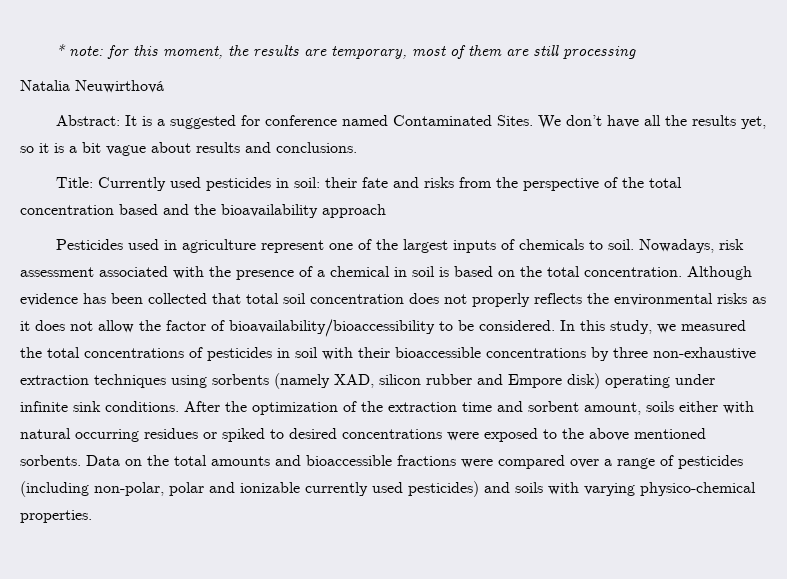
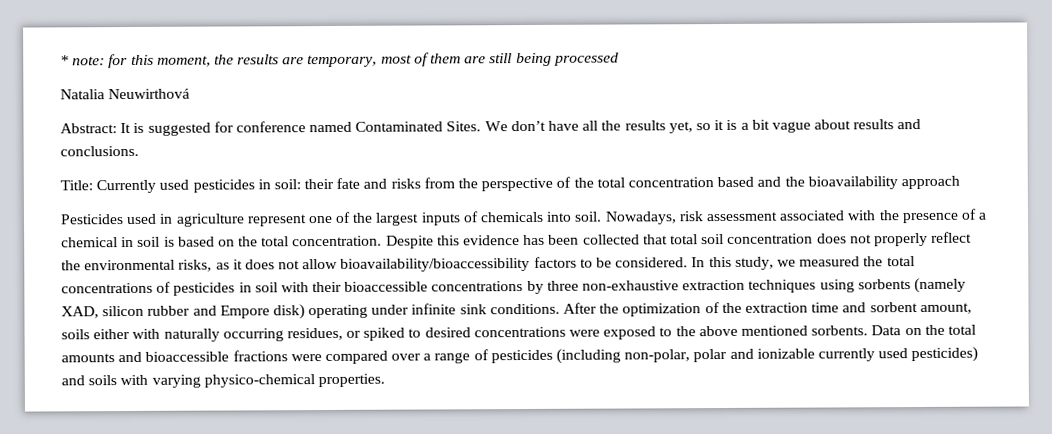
- * note: for this moment, the results are temporary, most of them are still processing
+ * note: for this moment, the results are temporary, most of them are still being processed
- Abstract: It is a suggested for conference named Contaminated Sites.
+ Abstract: It is suggested for conference named Contaminated Sites.
- Pesticides used in agriculture represent one of the largest inputs of chemicals to soil.
+ Pesticides used in agriculture represent one of the largest inputs of chemicals into soil.
- Although evidence has been collected that total soil concentration does not properly reflects the environmental risks as it does not allow the factor of bioavailability/bioaccessibility to be considered.
+ Despite this evidence has been collected that total soil concentration does not properly reflect the environmental risks, as it does not allow bioavailability/bioaccessibility factors to be considered.
- After the optimization of the extraction time and sorbent amount, soils either with natural occurring residues or spiked to desired concentrations were exposed to the above mentioned sorbents.
+ After the optimization of the extraction time and sorbent amount, soils either with naturally occurring residues, or spiked to desired concentrations were exposed to the above mentioned sorbents.

